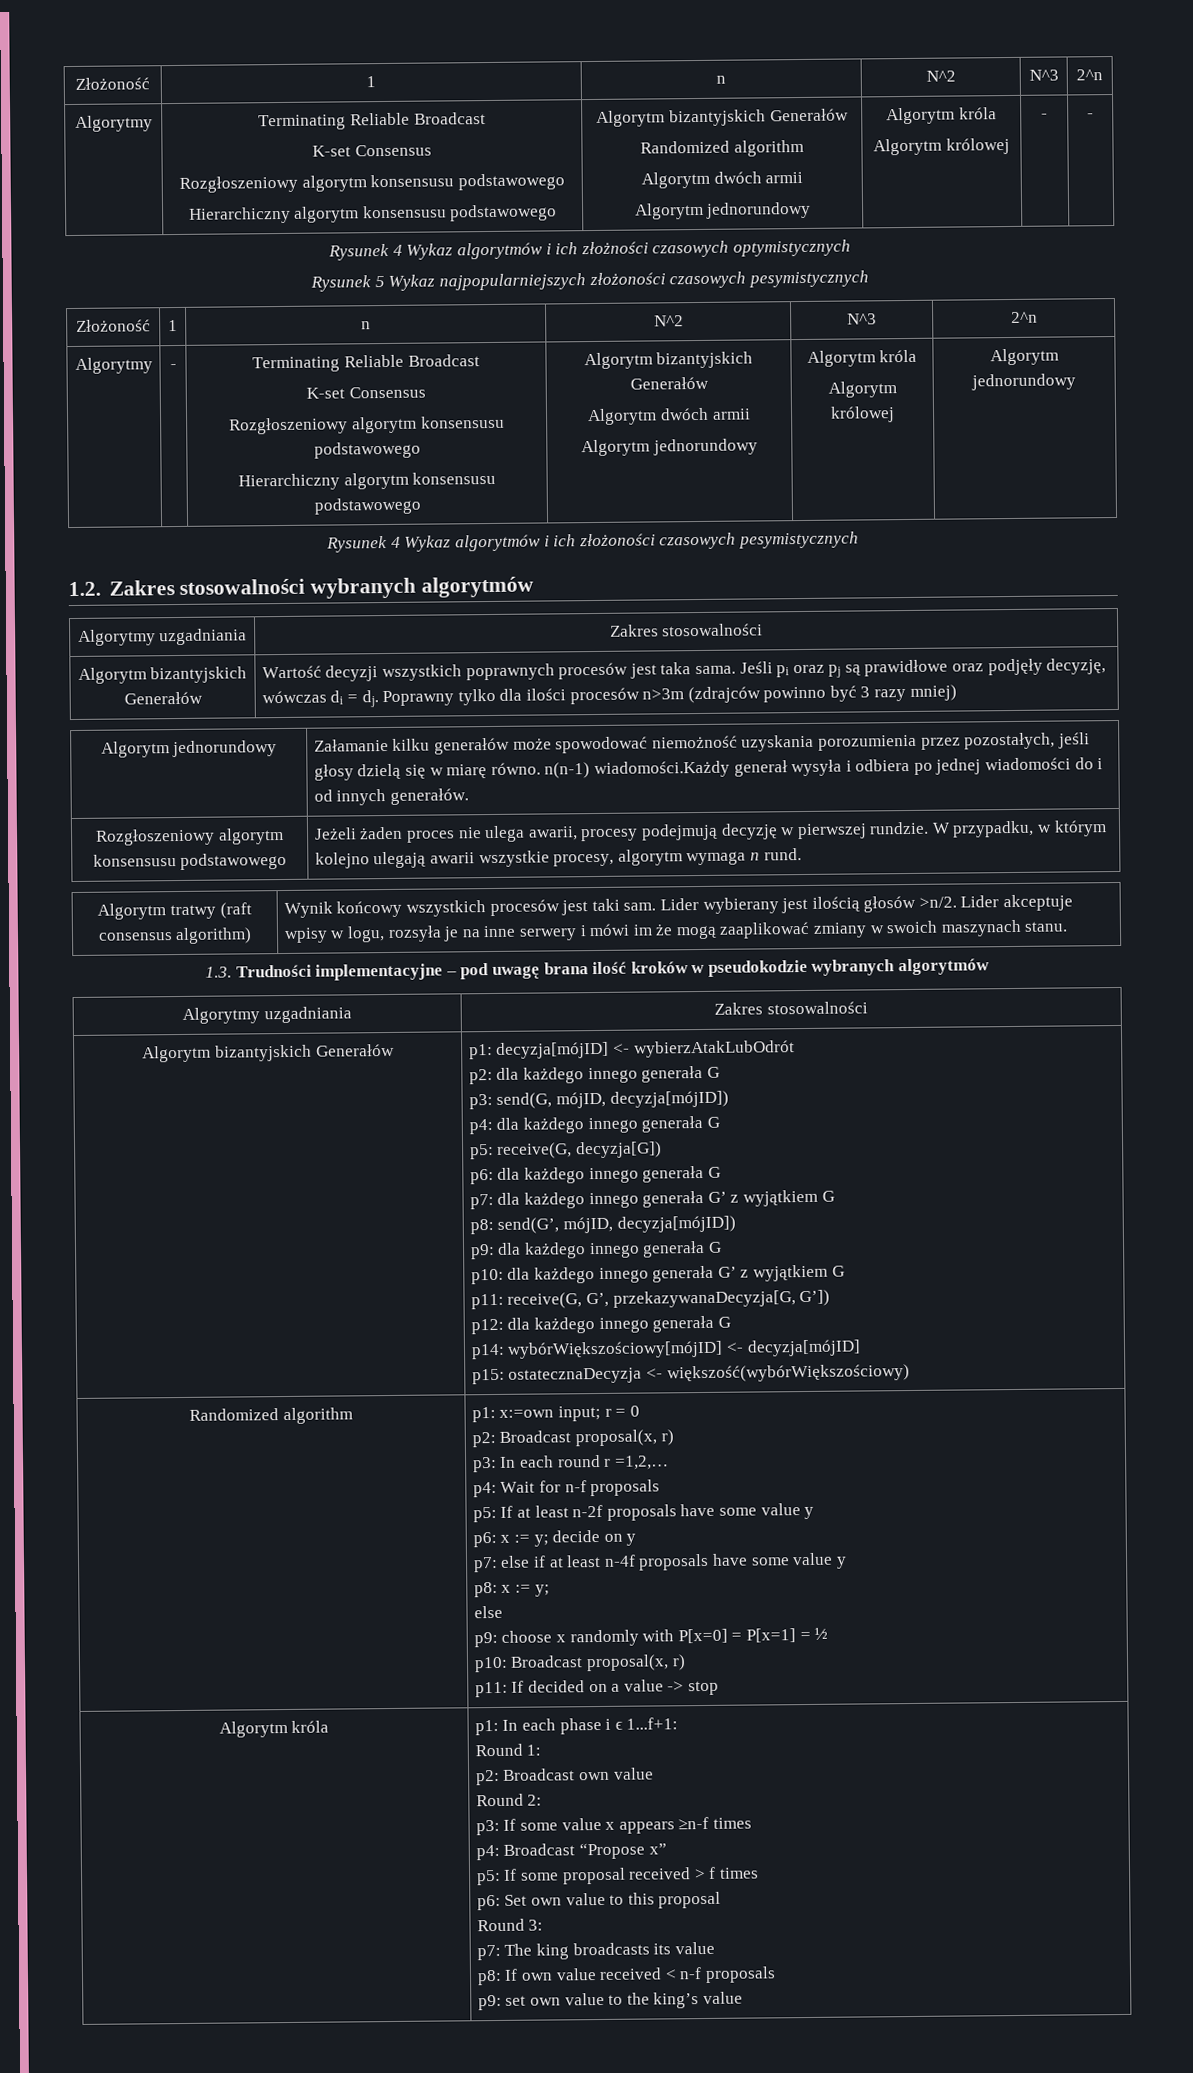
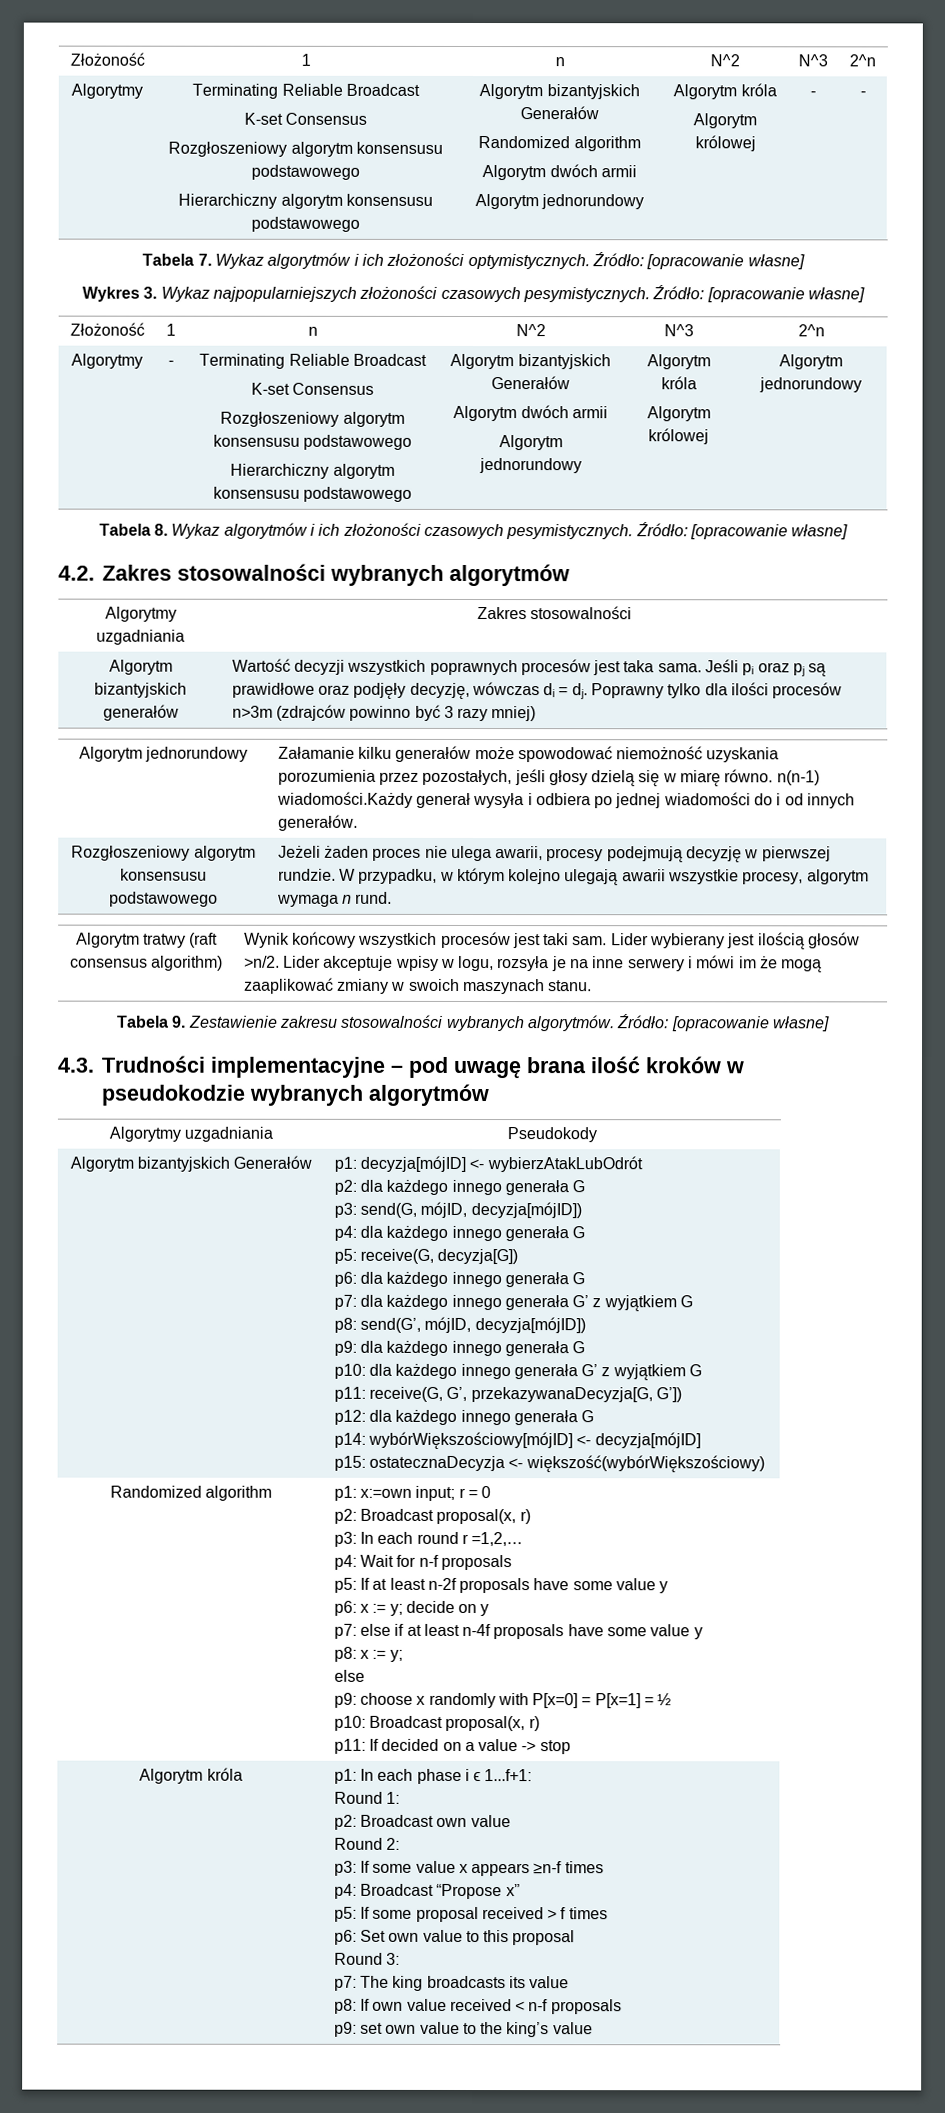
- Rysunek 4 Wykaz algorytmów i ich złożności czasowych optymistycznych
- Rysunek 5 Wykaz najpopularniejszych złożoności czasowych pesymistycznych
+ Tabela 7. Wykaz algorytmów i ich złożoności optymistycznych. Źródło: [opracowanie własne]
+ Wykres 3. Wykaz najpopularniejszych złożoności czasowych pesymistycznych. Źródło: [opracowanie własne]
- Rysunek 4 Wykaz algorytmów i ich złożoności czasowych pesymistycznych
- 1.2. Zakres stosowalności wybranych algorytmów
+ Tabela 8. Wykaz algorytmów i ich złożoności czasowych pesymistycznych. Źródło: [opracowanie własne]
+ 4.2. Zakres stosowalności wybranych algorytmów
- Algorytm bizantyjskich Generałów | Wartość decyzji wszystkich poprawnych procesów jest taka sama. Jeśli pi oraz pj są prawidłowe oraz podjęły decyzję, wówczas di = dj. Poprawny tylko dla ilości procesów n>3m (zdrajców powinno być 3 razy mniej)
+ Algorytm bizantyjskich generałów | Wartość decyzji wszystkich poprawnych procesów jest taka sama. Jeśli pi oraz pj są prawidłowe oraz podjęły decyzję, wówczas di = dj. Poprawny tylko dla ilości procesów n>3m (zdrajców powinno być 3 razy mniej)
- 1.3. Trudności implementacyjne – pod uwagę brana ilość kroków w pseudokodzie wybranych algorytmów
- Algorytmy uzgadniania | Zakres stosowalności
+ Tabela 9. Zestawienie zakresu stosowalności wybranych algorytmów. Źródło: [opracowanie własne]
+ 4.3. Trudności implementacyjne – pod uwagę brana ilość kroków w pseudokodzie wybranych algorytmów
+ Algorytmy uzgadniania | Pseudokody

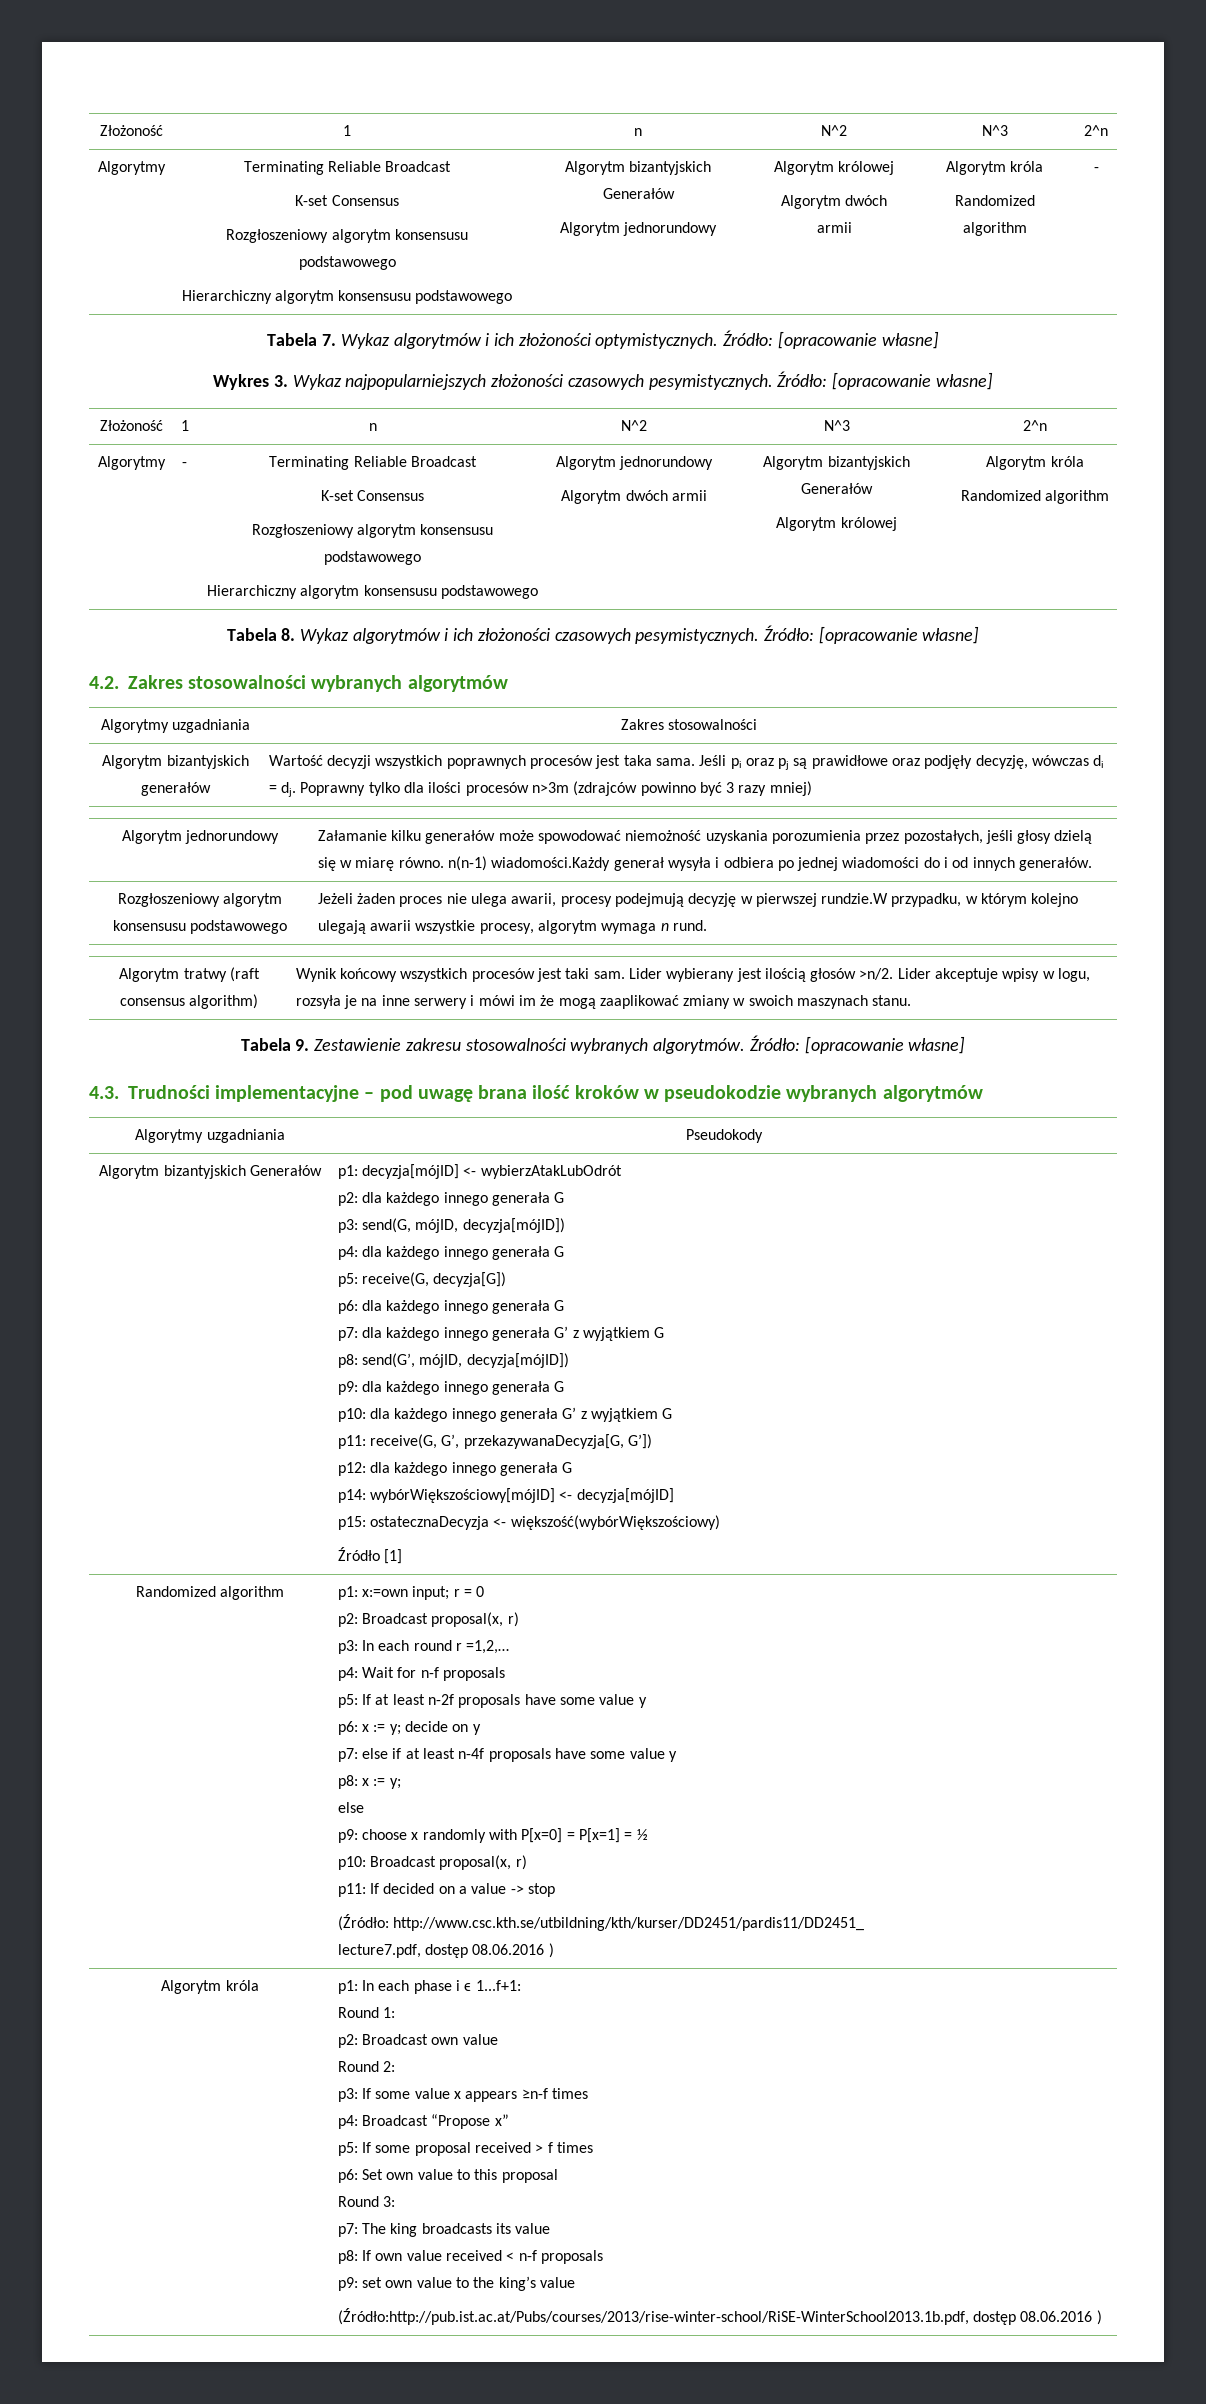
  Algorytmy | Terminating Reliable Broadcast
  K-set Consensus
  Rozgłoszeniowy algorytm konsensusu podstawowego
  Hierarchiczny algorytm konsensusu podstawowego | Algorytm bizantyjskich Generałów
- Randomized algorithm
- Algorytm dwóch armii
- Algorytm jednorundowy | Algorytm króla
- Algorytm królowej | - | -
+ Algorytm jednorundowy | Algorytm królowej
+ Algorytm dwóch armii | Algorytm króla
+ Randomized algorithm | -
  Algorytmy | - | Terminating Reliable Broadcast
  K-set Consensus
  Rozgłoszeniowy algorytm konsensusu podstawowego
- Hierarchiczny algorytm konsensusu podstawowego | Algorytm bizantyjskich Generałów
- Algorytm dwóch armii
- Algorytm jednorundowy | Algorytm króla
- Algorytm królowej | Algorytm jednorundowy
+ Hierarchiczny algorytm konsensusu podstawowego | Algorytm jednorundowy
+ Algorytm dwóch armii | Algorytm bizantyjskich Generałów
+ Algorytm królowej | Algorytm króla
+ Randomized algorithm
- Rozgłoszeniowy algorytm konsensusu podstawowego | Jeżeli żaden proces nie ulega awarii, procesy podejmują decyzję w pierwszej rundzie. W przypadku, w którym kolejno ulegają awarii wszystkie procesy, algorytm wymaga n rund.
+ Rozgłoszeniowy algorytm konsensusu podstawowego | Jeżeli żaden proces nie ulega awarii, procesy podejmują decyzję w pierwszej rundzie.W przypadku, w którym kolejno ulegają awarii wszystkie procesy, algorytm wymaga n rund.
+ Źródło [1]
+ (Źródło: http://www.csc.kth.se/utbildning/kth/kurser/DD2451/pardis11/DD2451_
+ lecture7.pdf, dostęp 08.06.2016 )
+ (Źródło:http://pub.ist.ac.at/Pubs/courses/2013/rise-winter-school/RiSE-WinterSchool2013.1b.pdf, dostęp 08.06.2016 )

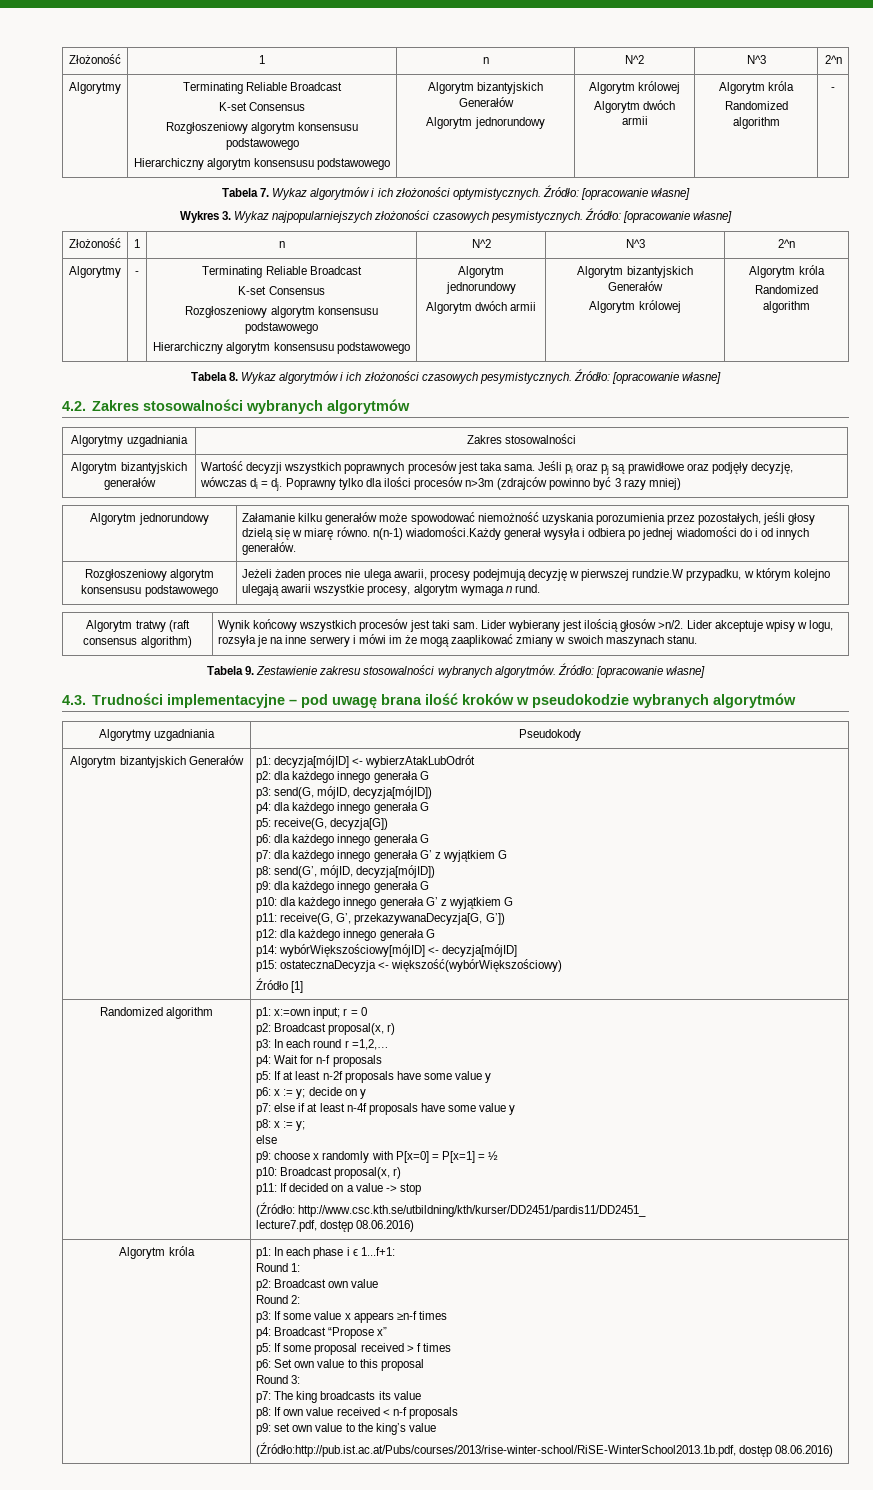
- lecture7.pdf, dostęp 08.06.2016 )
+ lecture7.pdf, dostęp 08.06.2016)
- (Źródło:http://pub.ist.ac.at/Pubs/courses/2013/rise-winter-school/RiSE-WinterSchool2013.1b.pdf, dostęp 08.06.2016 )
+ (Źródło:http://pub.ist.ac.at/Pubs/courses/2013/rise-winter-school/RiSE-WinterSchool2013.1b.pdf, dostęp 08.06.2016)

